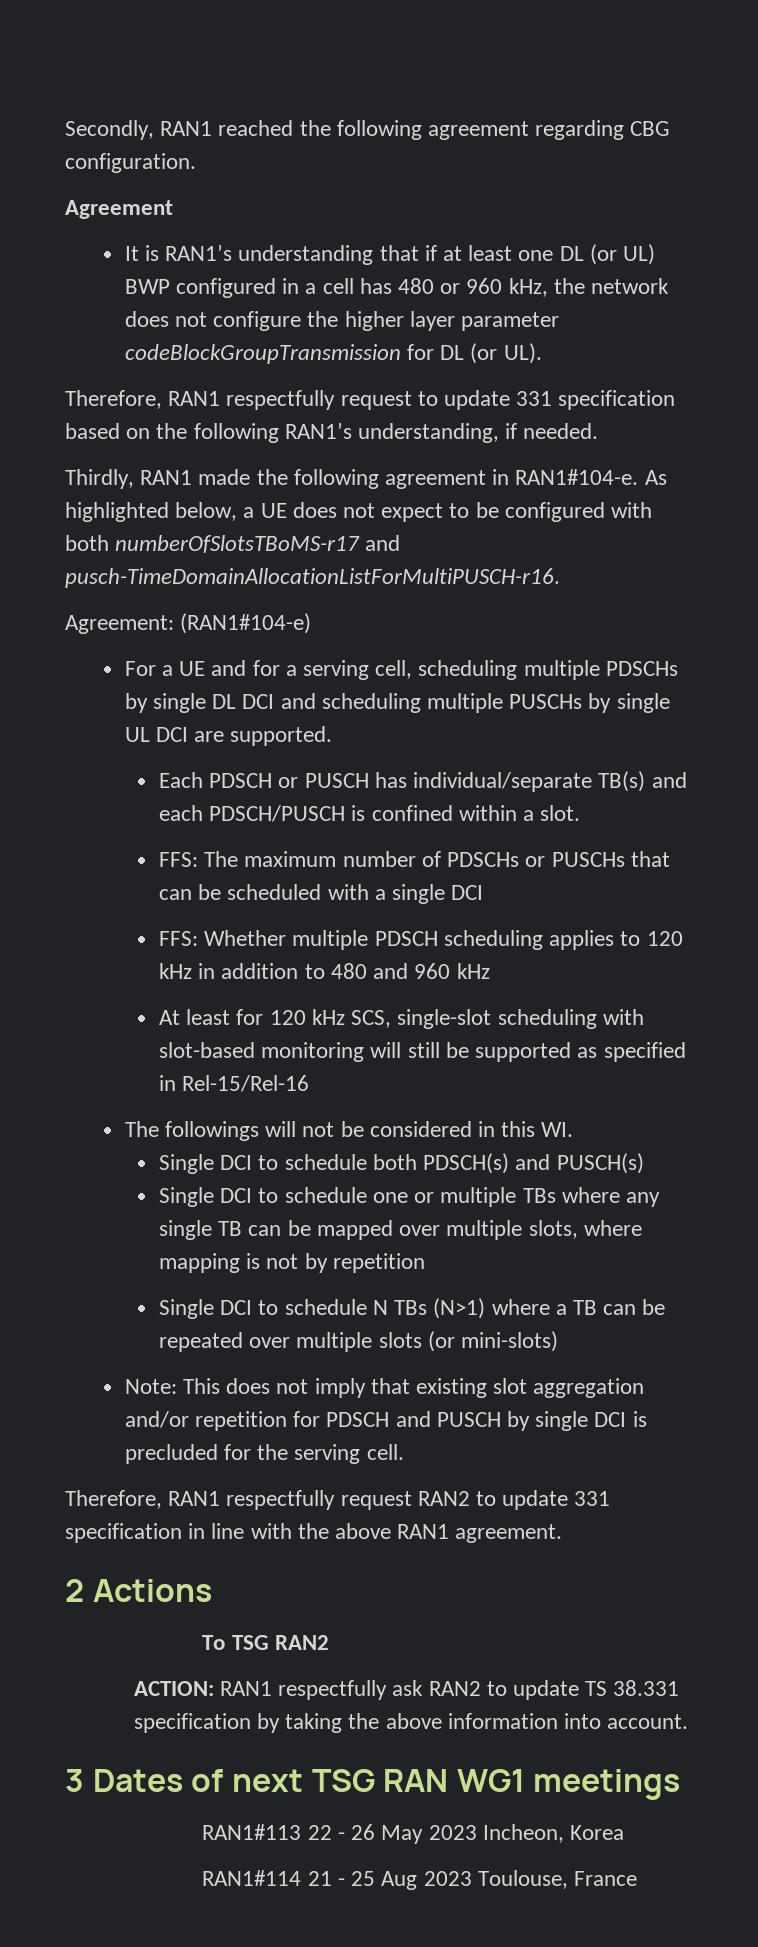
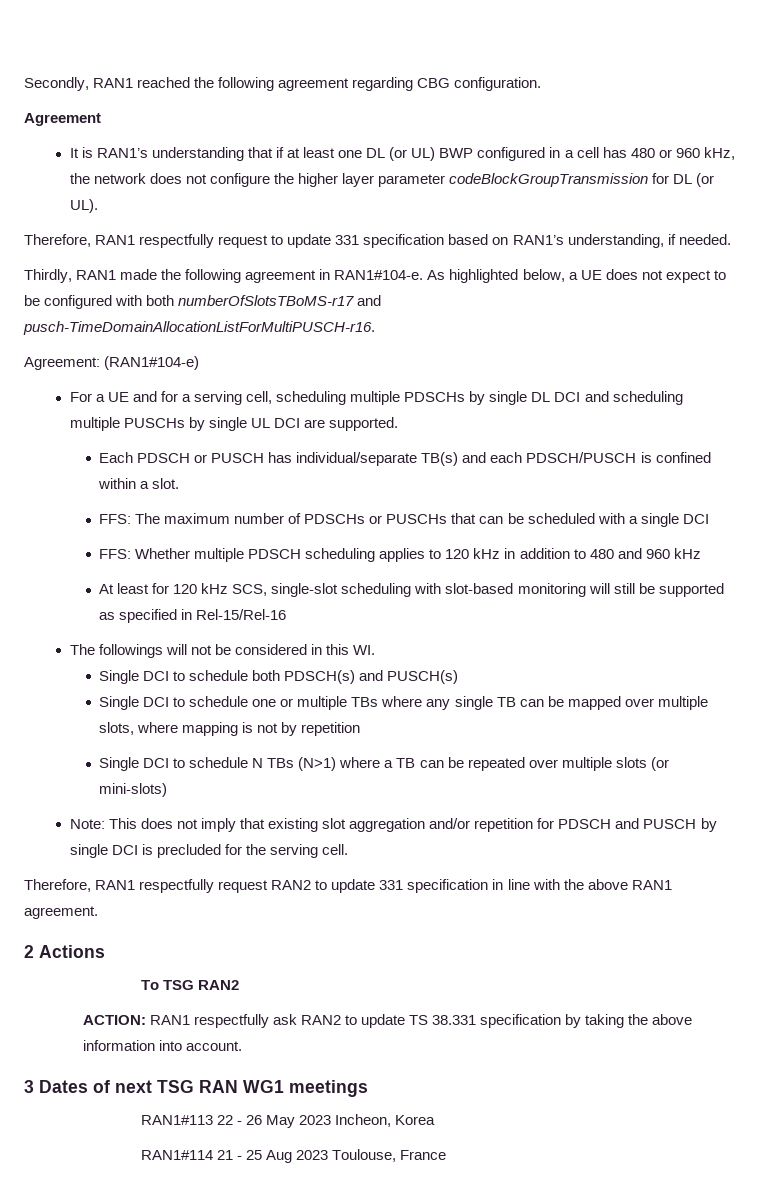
- Therefore, RAN1 respectfully request to update 331 specification based on the following RAN1’s understanding, if needed.
+ Therefore, RAN1 respectfully request to update 331 specification based on RAN1’s understanding, if needed.

